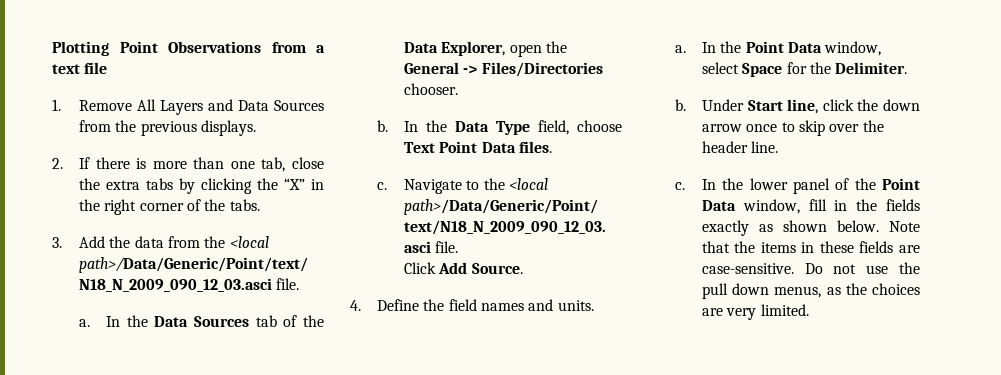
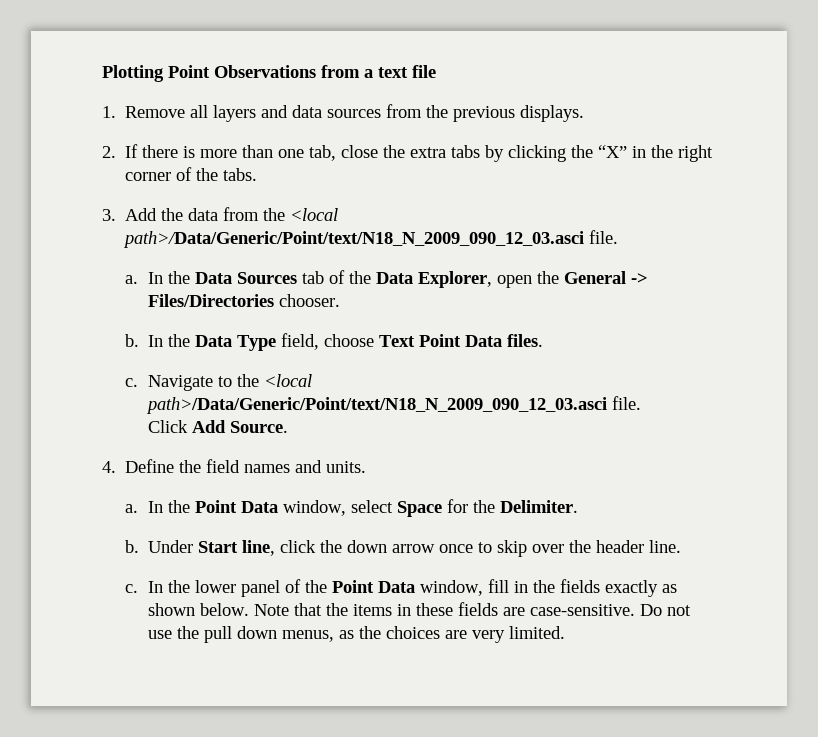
- 1. Remove All Layers and Data Sources from the previous displays.
+ 1. Remove all layers and data sources from the previous displays.

